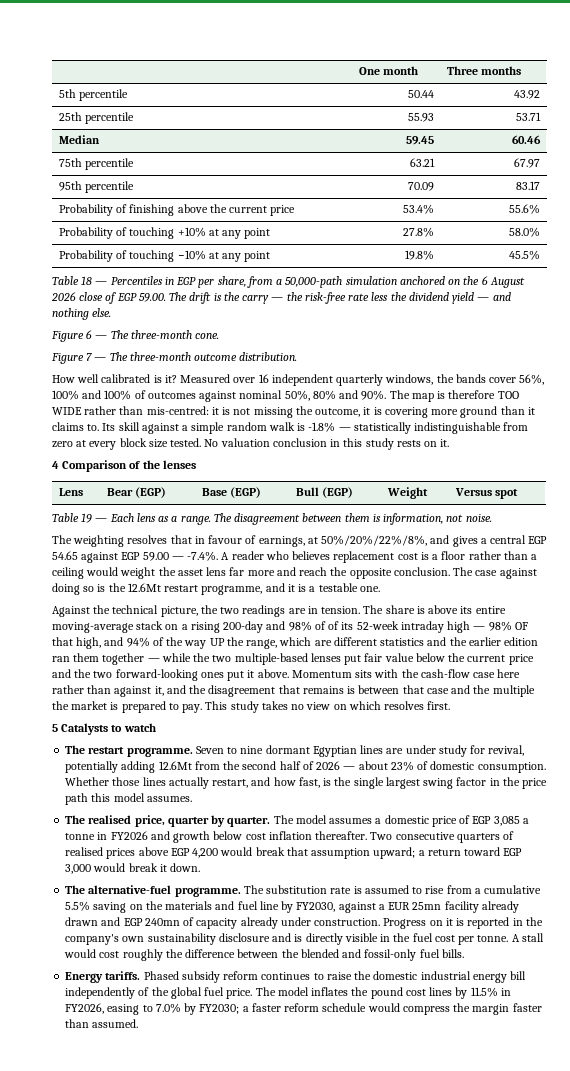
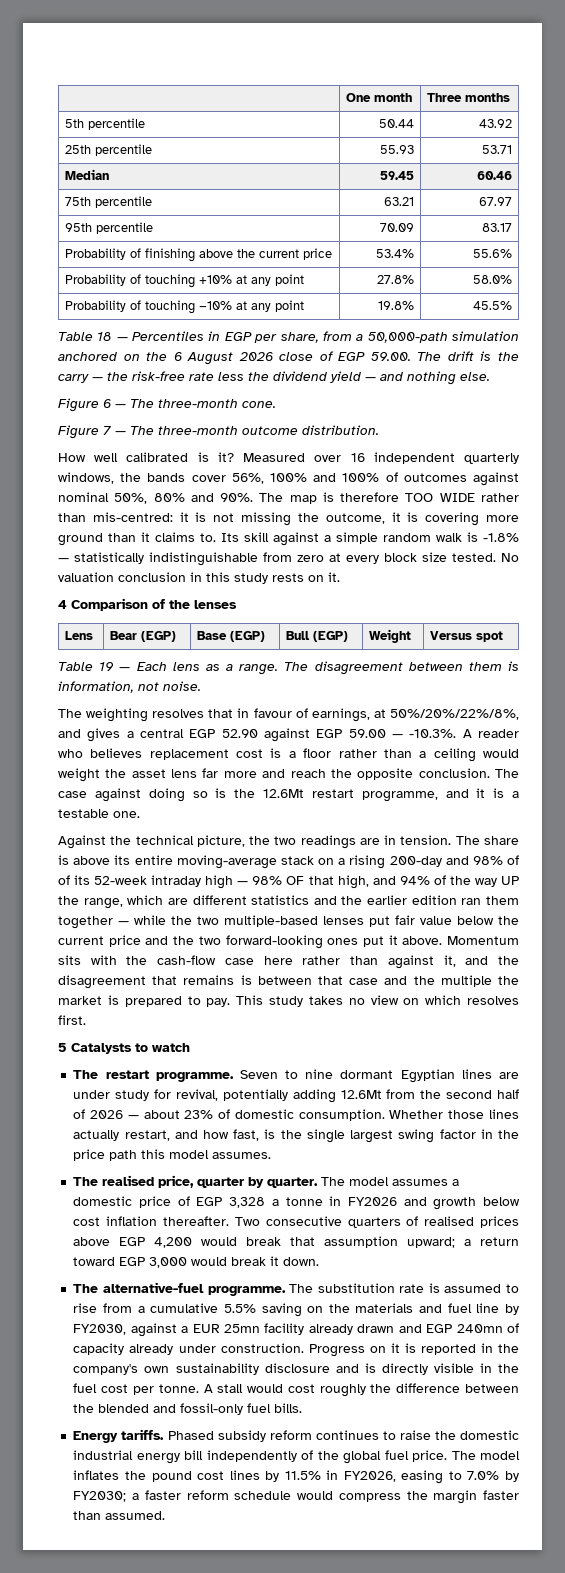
- The weighting resolves that in favour of earnings, at 50%/20%/22%/8%, and gives a central EGP 54.65 against EGP 59.00 — -7.4%. A reader who believes replacement cost is a floor rather than a ceiling would weight the asset lens far more and reach the opposite conclusion.
+ The weighting resolves that in favour of earnings, at 50%/20%/22%/8%, and gives a central EGP 52.90 against EGP 59.00 — -10.3%. A reader who believes replacement cost is a floor rather than a ceiling would weight the asset lens far more and reach the opposite conclusion.
- The model assumes a domestic price of EGP 3,085 a tonne in FY2026 and growth below cost inflation thereafter.
+ The model assumes a domestic price of EGP 3,328 a tonne in FY2026 and growth below cost inflation thereafter.

